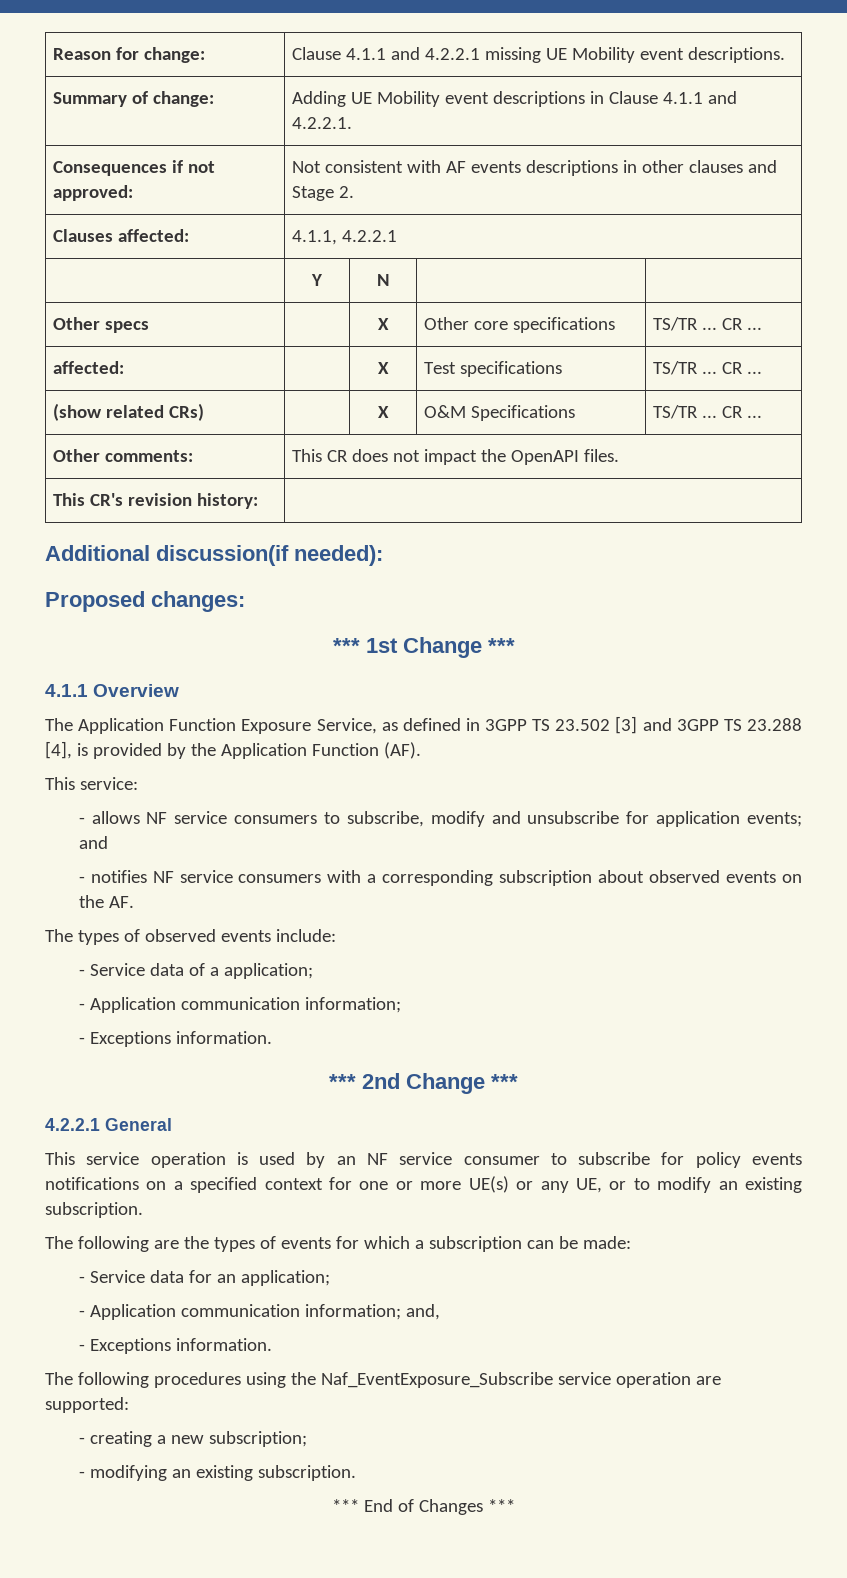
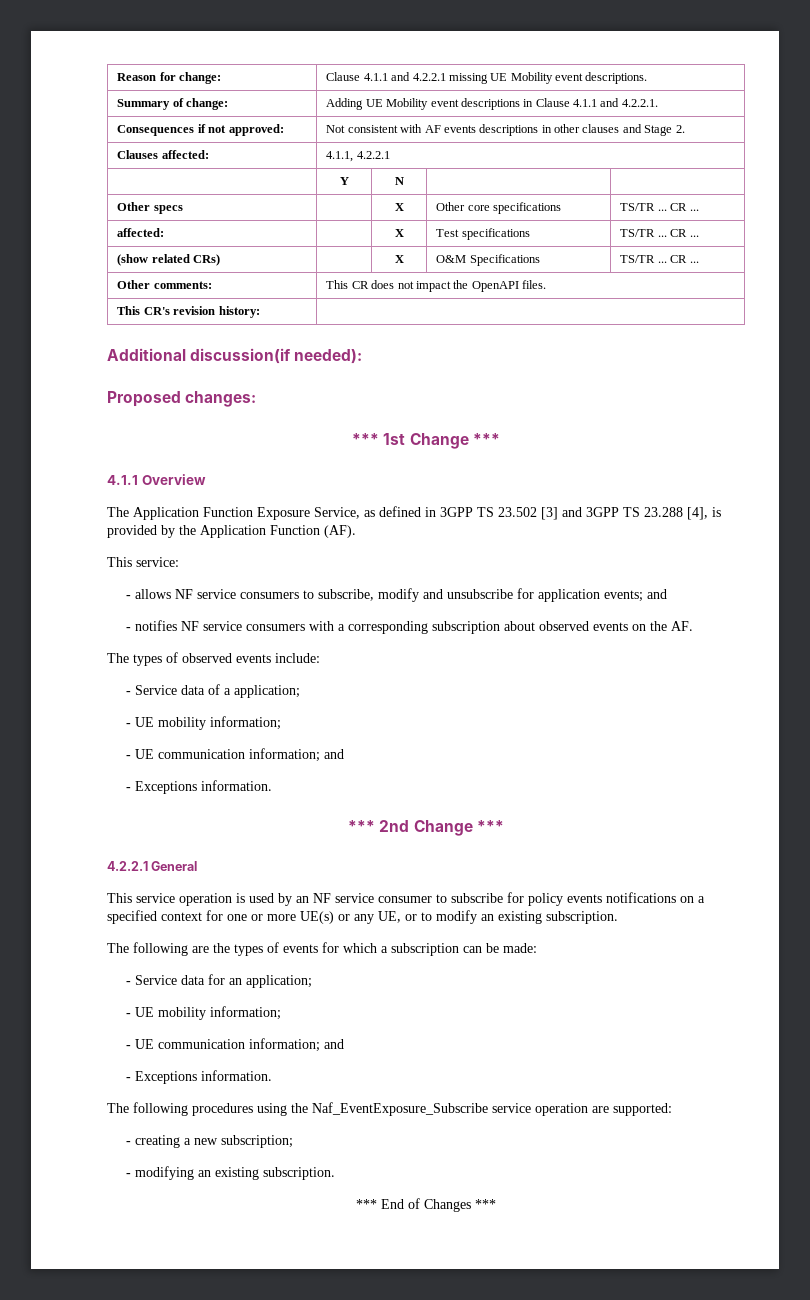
  - Service data of a application;
- - Application communication information;
+ - UE mobility information;
+ - UE communication information; and
  - Service data for an application;
- - Application communication information; and,
+ - UE mobility information;
+ - UE communication information; and

